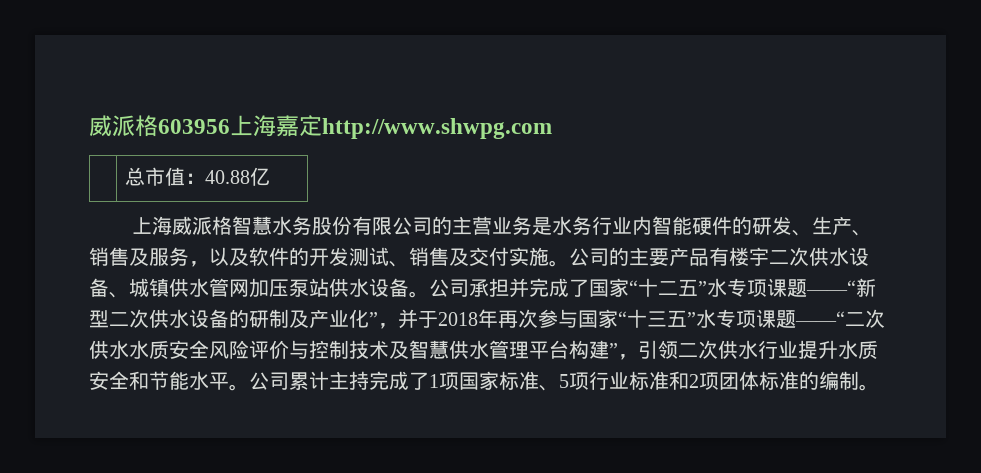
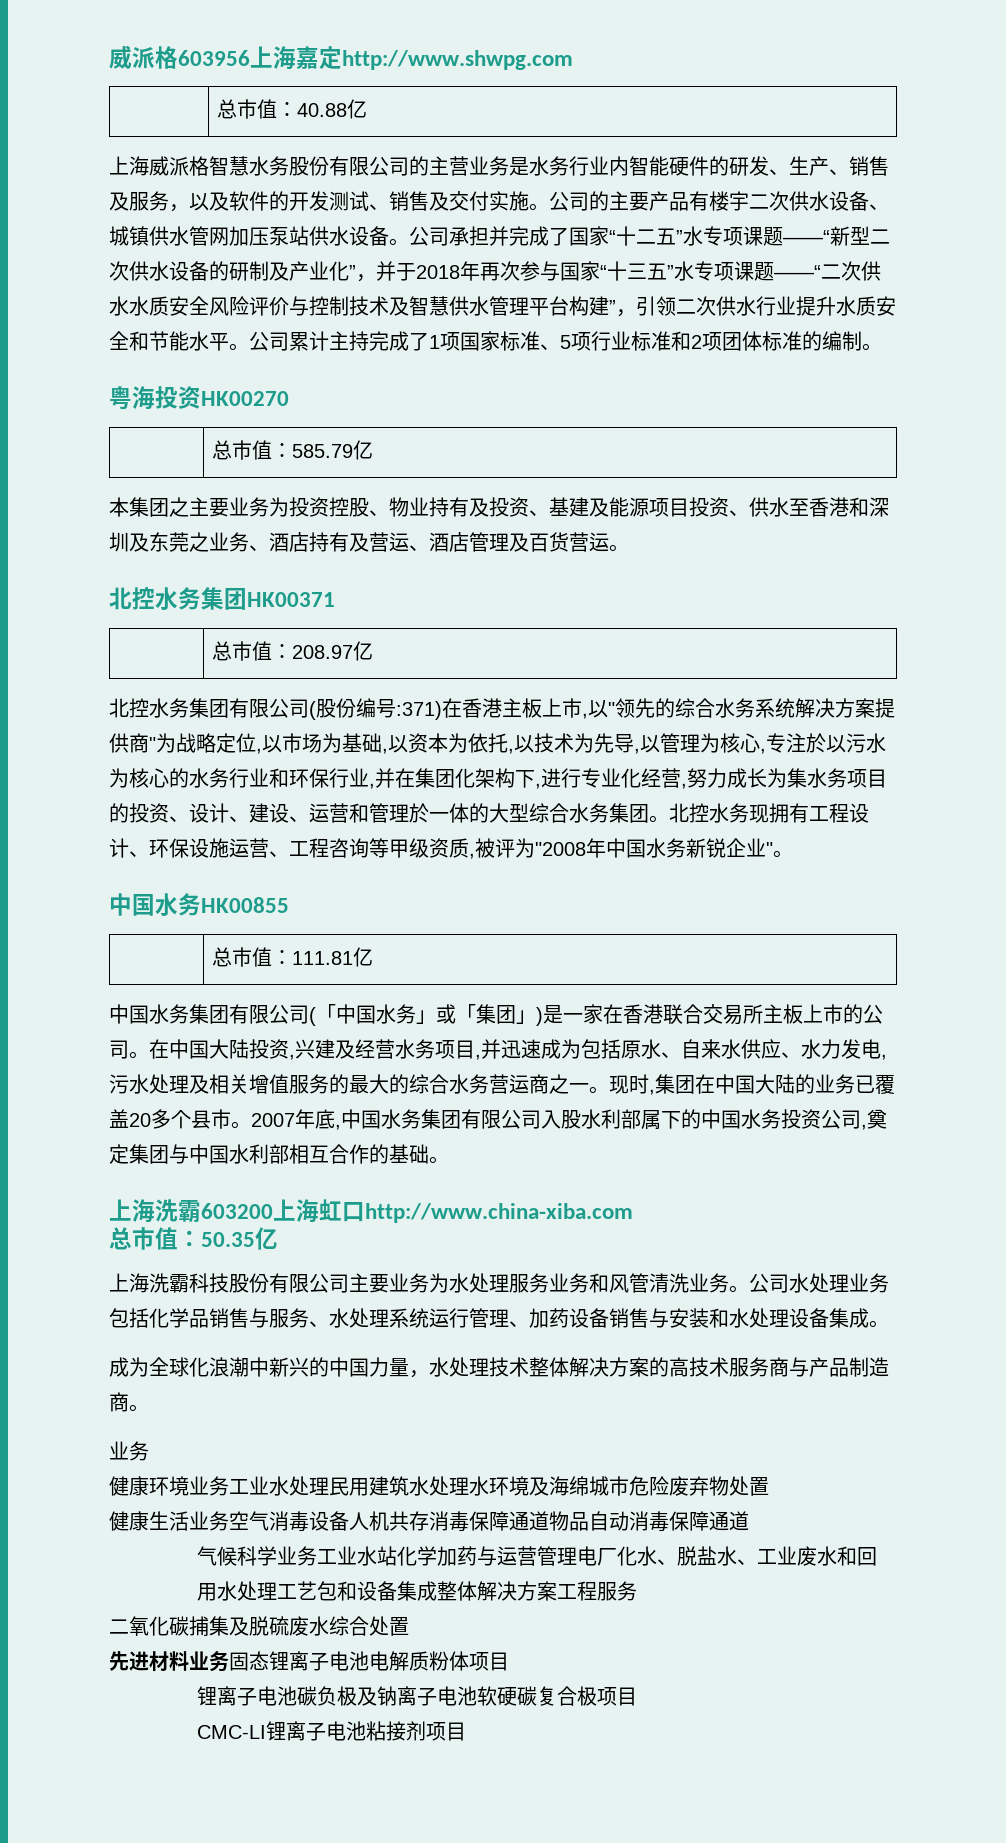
+ 粤海投资HK00270
+ | 总市值：585.79亿
+ 本集团之主要业务为投资控股、物业持有及投资、基建及能源项目投资、供水至香港和深圳及东莞之业务、酒店持有及营运、酒店管理及百货营运。
+ 北控水务集团HK00371
+ | 总市值：208.97亿
+ 北控水务集团有限公司(股份编号:371)在香港主板上市,以"领先的综合水务系统解决方案提供商"为战略定位,以市场为基础,以资本为依托,以技术为先导,以管理为核心,专注於以污水为核心的水务行业和环保行业,并在集团化架构下,进行专业化经营,努力成长为集水务项目的投资、设计、建设、运营和管理於一体的大型综合水务集团。北控水务现拥有工程设计、环保设施运营、工程咨询等甲级资质,被评为"2008年中国水务新锐企业"。
+ 中国水务HK00855
+ | 总市值：111.81亿
+ 中国水务集团有限公司(「中国水务」或「集团」)是一家在香港联合交易所主板上市的公司。在中国大陆投资,兴建及经营水务项目,并迅速成为包括原水、自来水供应、水力发电,污水处理及相关增值服务的最大的综合水务营运商之一。现时,集团在中国大陆的业务已覆盖20多个县市。2007年底,中国水务集团有限公司入股水利部属下的中国水务投资公司,奠定集团与中国水利部相互合作的基础。
+ 上海洗霸603200上海虹口http://www.china-xiba.com
+ 总市值：50.35亿
+ 上海洗霸科技股份有限公司主要业务为水处理服务业务和风管清洗业务。公司水处理业务包括化学品销售与服务、水处理系统运行管理、加药设备销售与安装和水处理设备集成。
+ 成为全球化浪潮中新兴的中国力量，水处理技术整体解决方案的高技术服务商与产品制造商。
+ 业务
+ 健康环境业务工业水处理民用建筑水处理水环境及海绵城市危险废弃物处置
+ 健康生活业务空气消毒设备人机共存消毒保障通道物品自动消毒保障通道
+ 气候科学业务工业水站化学加药与运营管理电厂化水、脱盐水、工业废水和回用水处理工艺包和设备集成整体解决方案工程服务
+ 二氧化碳捕集及脱硫废水综合处置
+ 先进材料业务固态锂离子电池电解质粉体项目
+ 锂离子电池碳负极及钠离子电池软硬碳复合极项目
+ CMC-LI锂离子电池粘接剂项目

